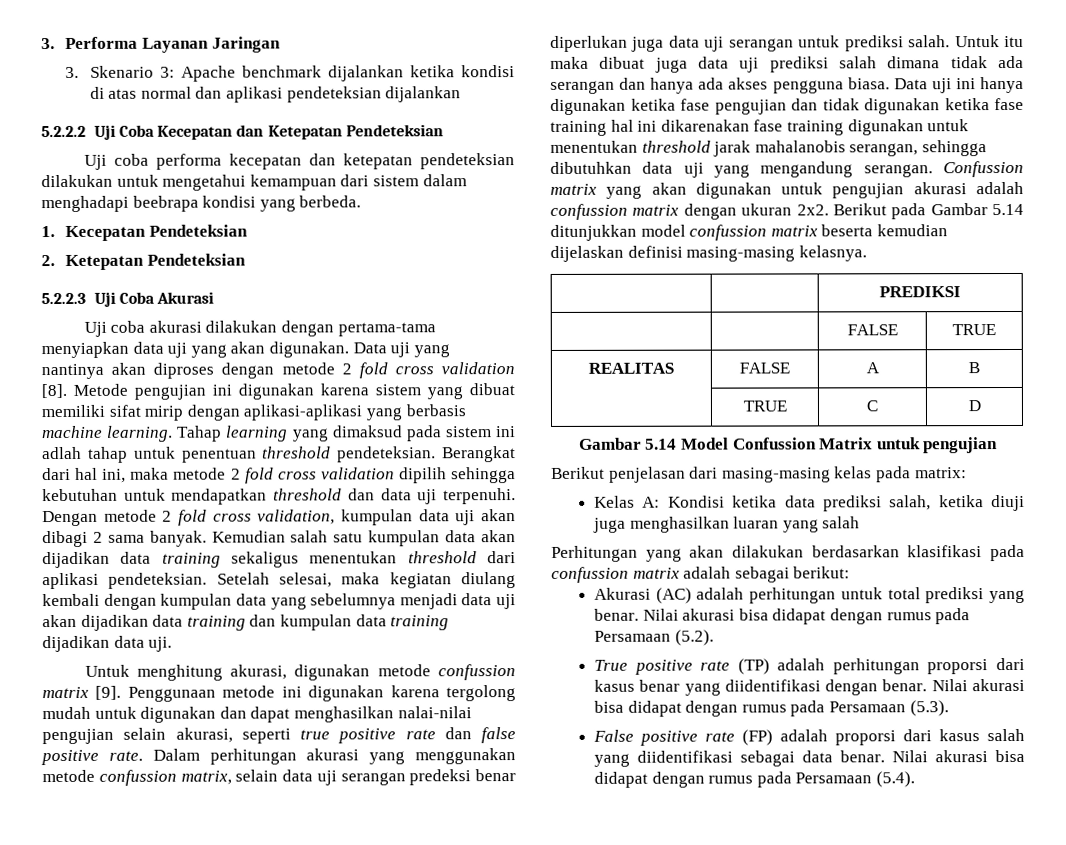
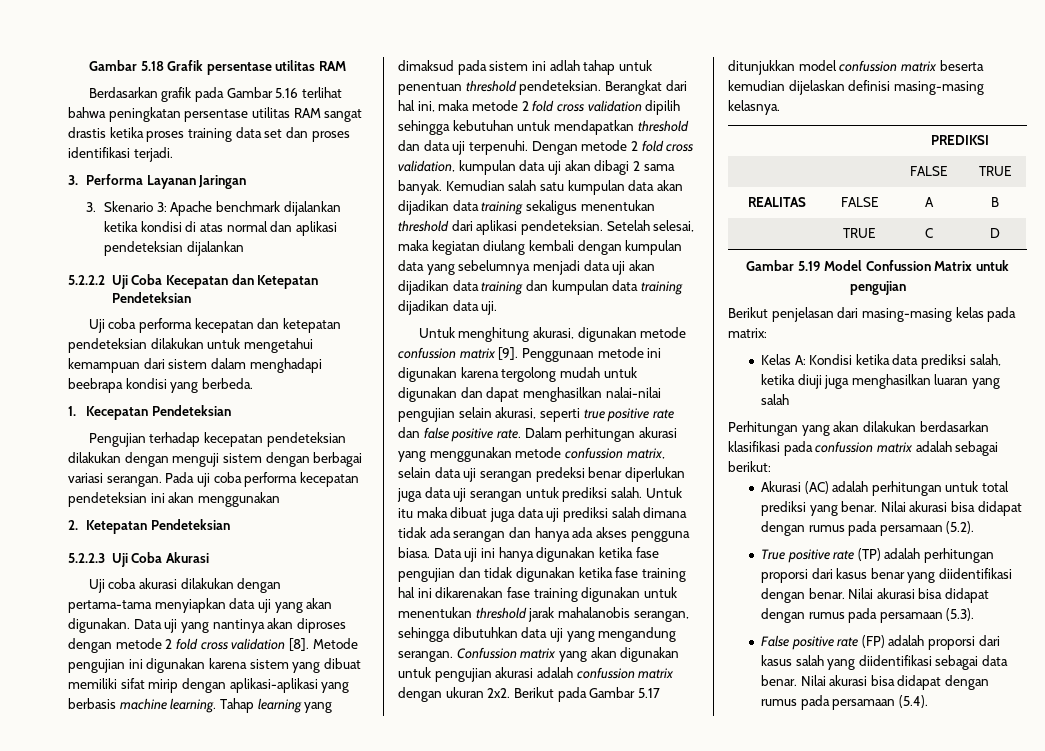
+ Gambar 5.18 Grafik persentase utilitas RAM
+ Berdasarkan grafik pada Gambar 5.16 terlihat bahwa peningkatan persentase utilitas RAM sangat drastis ketika proses training data set dan proses identifikasi terjadi.
+ Pengujian terhadap kecepatan pendeteksian dilakukan dengan menguji sistem dengan berbagai variasi serangan. Pada uji coba performa kecepatan pendeteksian ini akan menggunakan
- Berikut pada Gambar 5.14 ditunjukkan model confussion matrix beserta kemudian dijelaskan definisi masing-masing kelasnya.
+ Berikut pada Gambar 5.17 ditunjukkan model confussion matrix beserta kemudian dijelaskan definisi masing-masing kelasnya.
- Gambar 5.14 Model Confussion Matrix untuk pengujian
+ Gambar 5.19 Model Confussion Matrix untuk pengujian
- Nilai akurasi bisa didapat dengan rumus pada Persamaan (5.2).
+ Nilai akurasi bisa didapat dengan rumus pada persamaan (5.2).
- Nilai akurasi bisa didapat dengan rumus pada Persamaan (5.3).
+ Nilai akurasi bisa didapat dengan rumus pada persamaan (5.3).
- Nilai akurasi bisa didapat dengan rumus pada Persamaan (5.4).
+ Nilai akurasi bisa didapat dengan rumus pada persamaan (5.4).

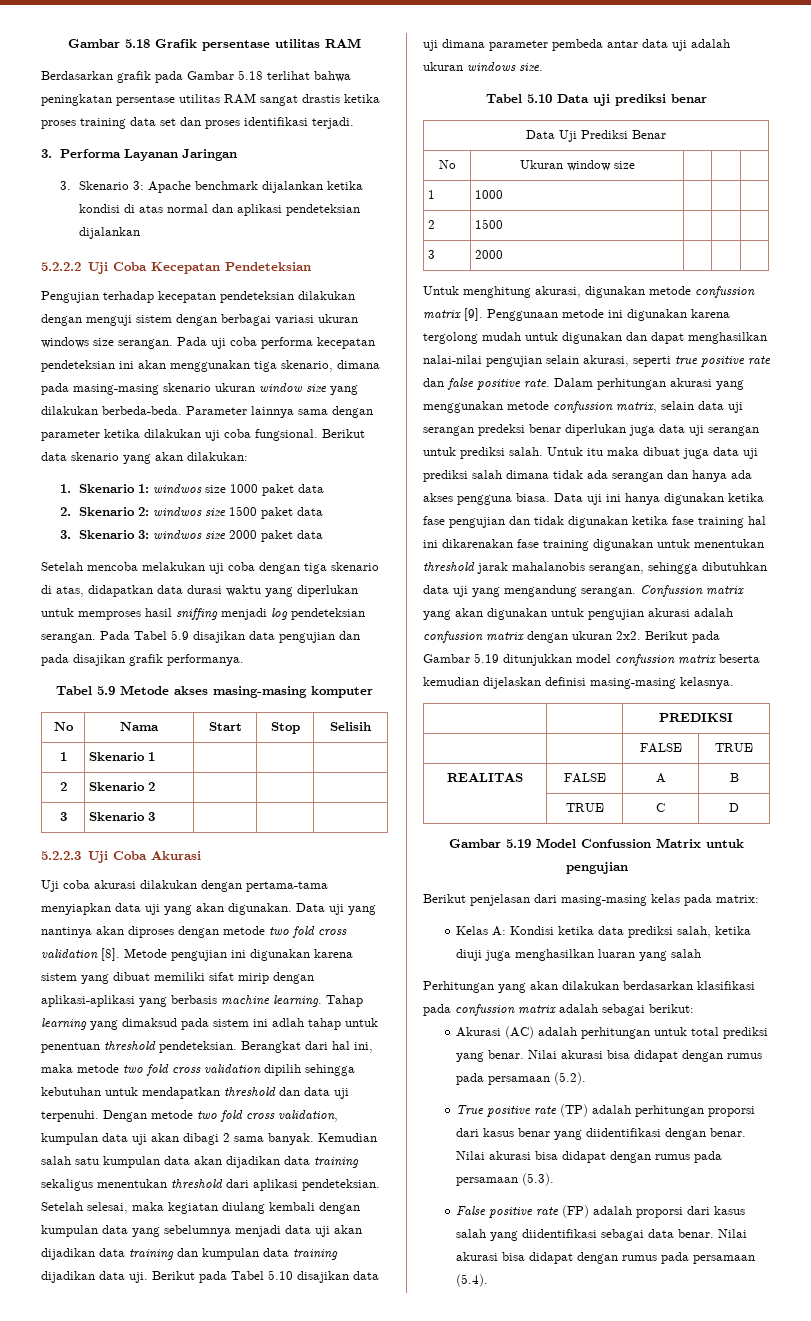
- Berdasarkan grafik pada Gambar 5.16 terlihat bahwa peningkatan persentase utilitas RAM sangat drastis ketika proses training data set dan proses identifikasi terjadi.
+ Berdasarkan grafik pada Gambar 5.18 terlihat bahwa peningkatan persentase utilitas RAM sangat drastis ketika proses training data set dan proses identifikasi terjadi.
- 5.2.2.2 Uji Coba Kecepatan dan Ketepatan Pendeteksian
- Uji coba performa kecepatan dan ketepatan pendeteksian dilakukan untuk mengetahui kemampuan dari sistem dalam menghadapi beebrapa kondisi yang berbeda.
- 1. Kecepatan Pendeteksian
+ 5.2.2.2 Uji Coba Kecepatan Pendeteksian
- Pengujian terhadap kecepatan pendeteksian dilakukan dengan menguji sistem dengan berbagai variasi serangan.
+ Pengujian terhadap kecepatan pendeteksian dilakukan dengan menguji sistem dengan berbagai variasi ukuran windows size serangan.
- Pada uji coba performa kecepatan pendeteksian ini akan menggunakan
- 2. Ketepatan Pendeteksian
+ Pada uji coba performa kecepatan pendeteksian ini akan menggunakan tiga skenario, dimana pada masing-masing skenario ukuran window size yang dilakukan berbeda-beda. Parameter lainnya sama dengan parameter ketika dilakukan uji coba fungsional. Berikut data skenario yang akan dilakukan:
+ 1. Skenario 1: windwos size 1000 paket data
+ 2. Skenario 2: windwos size 1500 paket data
+ 3. Skenario 3: windwos size 2000 paket data
+ Setelah mencoba melakukan uji coba dengan tiga skenario di atas, didapatkan data durasi waktu yang diperlukan untuk memproses hasil sniffing menjadi log pendeteksian serangan. Pada Tabel 5.9 disajikan data pengujian dan pada disajikan grafik performanya.
+ Tabel 5.9 Metode akses masing-masing komputer
+ No | Nama | Start | Stop | Selisih
+ 1 | Skenario 1 | | |
+ 2 | Skenario 2 | | |
+ 3 | Skenario 3 | | |
- Data uji yang nantinya akan diproses dengan metode 2 fold cross validation [8].
+ Data uji yang nantinya akan diproses dengan metode two fold cross validation [8].
- Berangkat dari hal ini, maka metode 2 fold cross validation dipilih sehingga kebutuhan untuk mendapatkan threshold dan data uji terpenuhi.
+ Berangkat dari hal ini, maka metode two fold cross validation dipilih sehingga kebutuhan untuk mendapatkan threshold dan data uji terpenuhi.
- Dengan metode 2 fold cross validation, kumpulan data uji akan dibagi 2 sama banyak.
+ Dengan metode two fold cross validation, kumpulan data uji akan dibagi 2 sama banyak.
+ Berikut pada Tabel 5.10 disajikan data uji dimana parameter pembeda antar data uji adalah ukuran windows size.
+ Tabel 5.10 Data uji prediksi benar
+ Data Uji Prediksi Benar
+ No | Ukuran window size | | |
+ 1 | 1000 | | |
+ 2 | 1500 | | |
+ 3 | 2000 | | |
- Berikut pada Gambar 5.17 ditunjukkan model confussion matrix beserta kemudian dijelaskan definisi masing-masing kelasnya.
+ Berikut pada Gambar 5.19 ditunjukkan model confussion matrix beserta kemudian dijelaskan definisi masing-masing kelasnya.

